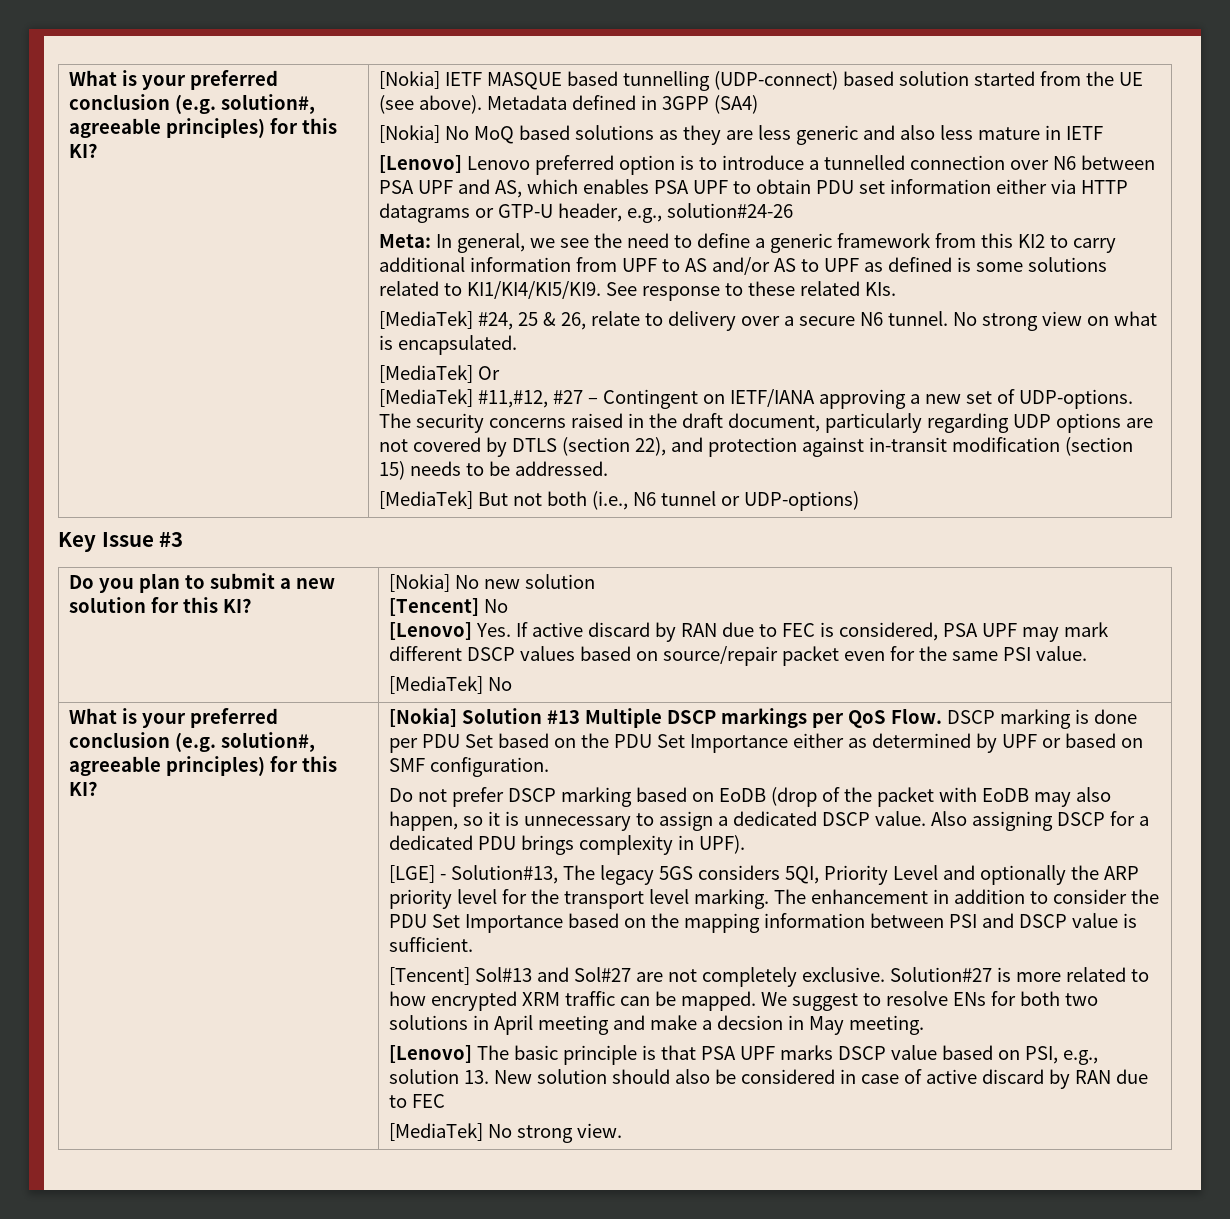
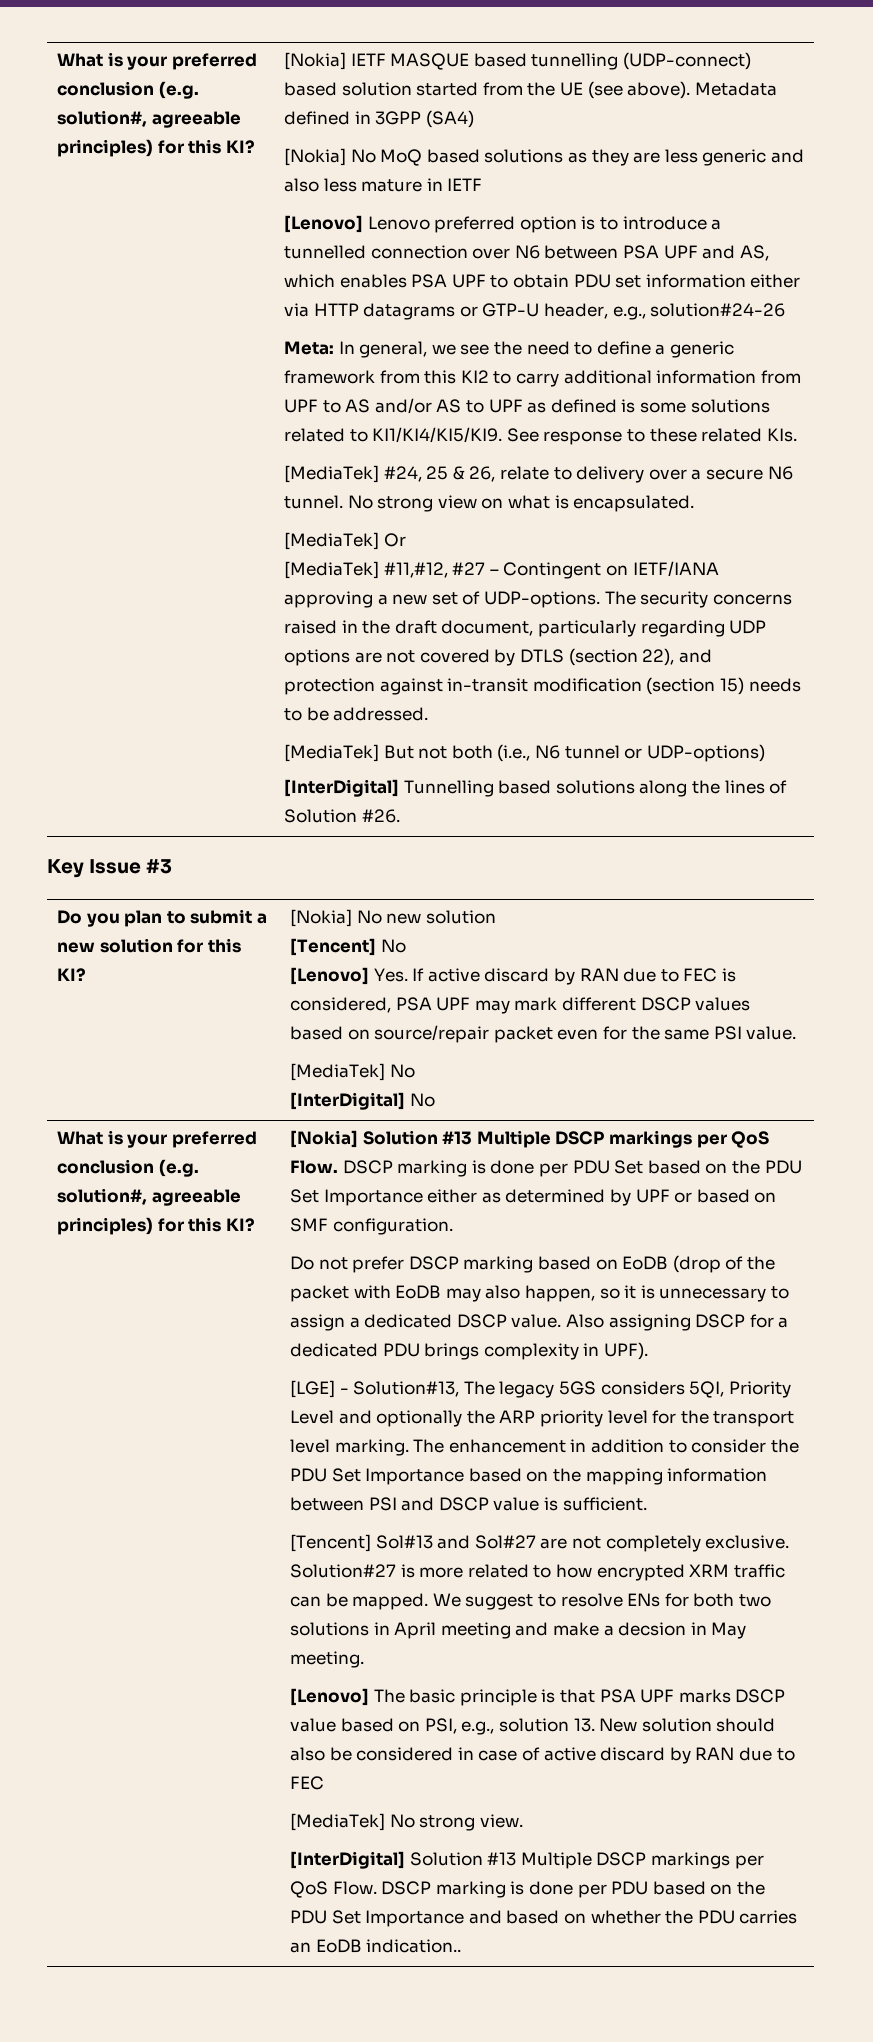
+ [InterDigital] Tunnelling based solutions along the lines of Solution #26.
+ [InterDigital] No
+ [InterDigital] Solution #13 Multiple DSCP markings per QoS Flow. DSCP marking is done per PDU based on the PDU Set Importance and based on whether the PDU carries an EoDB indication..

